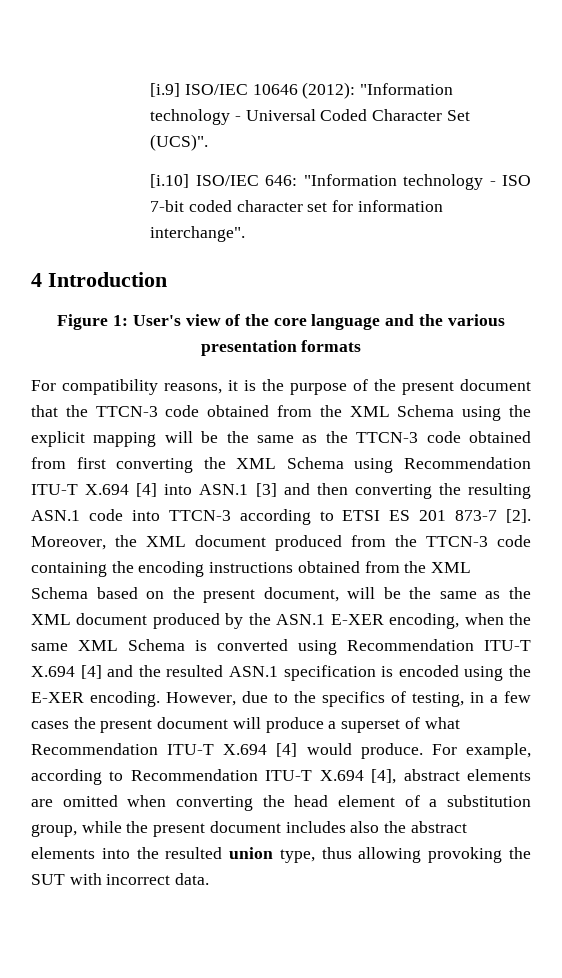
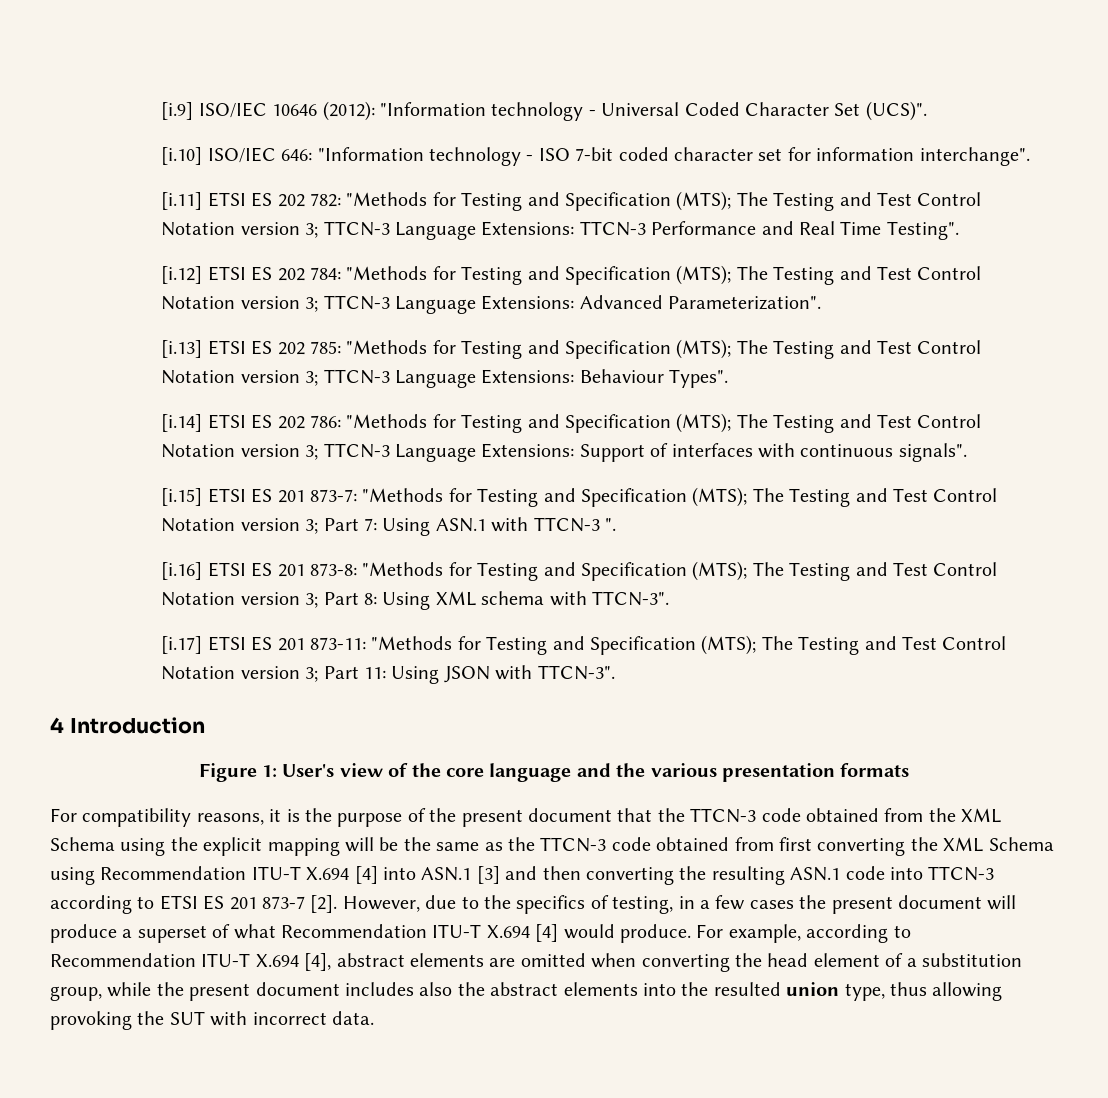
+ [i.11] ETSI ES 202 782: "Methods for Testing and Specification (MTS); The Testing and Test Control Notation version 3; TTCN-3 Language Extensions: TTCN-3 Performance and Real Time Testing".
+ [i.12] ETSI ES 202 784: "Methods for Testing and Specification (MTS); The Testing and Test Control Notation version 3; TTCN-3 Language Extensions: Advanced Parameterization".
+ [i.13] ETSI ES 202 785: "Methods for Testing and Specification (MTS); The Testing and Test Control Notation version 3; TTCN-3 Language Extensions: Behaviour Types".
+ [i.14] ETSI ES 202 786: "Methods for Testing and Specification (MTS); The Testing and Test Control Notation version 3; TTCN-3 Language Extensions: Support of interfaces with continuous signals".
+ [i.15] ETSI ES 201 873-7: "Methods for Testing and Specification (MTS); The Testing and Test Control Notation version 3; Part 7: Using ASN.1 with TTCN-3 ".
+ [i.16] ETSI ES 201 873-8: "Methods for Testing and Specification (MTS); The Testing and Test Control Notation version 3; Part 8: Using XML schema with TTCN-3".
+ [i.17] ETSI ES 201 873-11: "Methods for Testing and Specification (MTS); The Testing and Test Control Notation version 3; Part 11: Using JSON with TTCN-3".
- Moreover, the XML document produced from the TTCN-3 code containing the encoding instructions obtained from the XML Schema based on the present document, will be the same as the XML document produced by the ASN.1 E-XER encoding, when the same XML Schema is converted using Recommendation ITU-T X.694 [4] and the resulted ASN.1 specification is encoded using the E-XER encoding.

